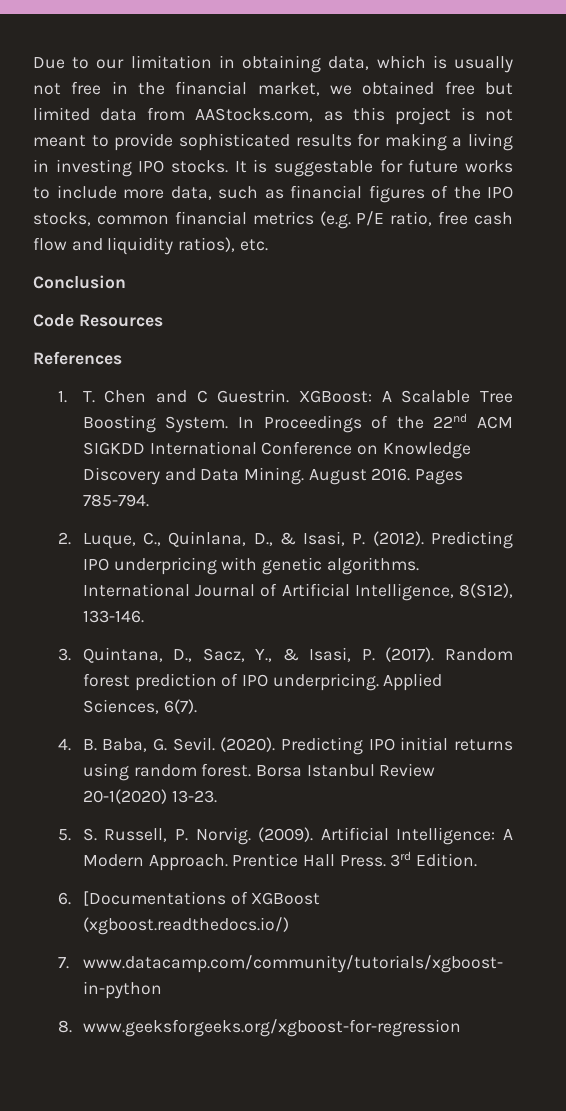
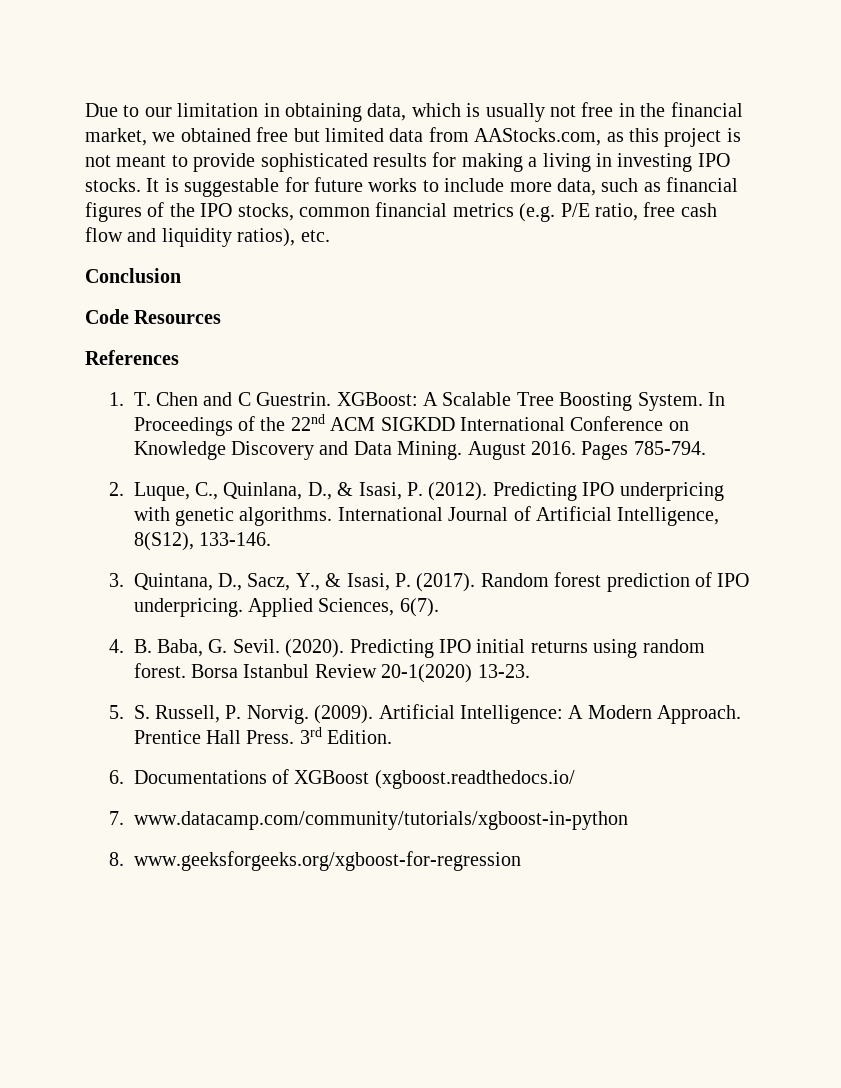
- 6. [Documentations of XGBoost (xgboost.readthedocs.io/)
+ 6. Documentations of XGBoost (xgboost.readthedocs.io/

